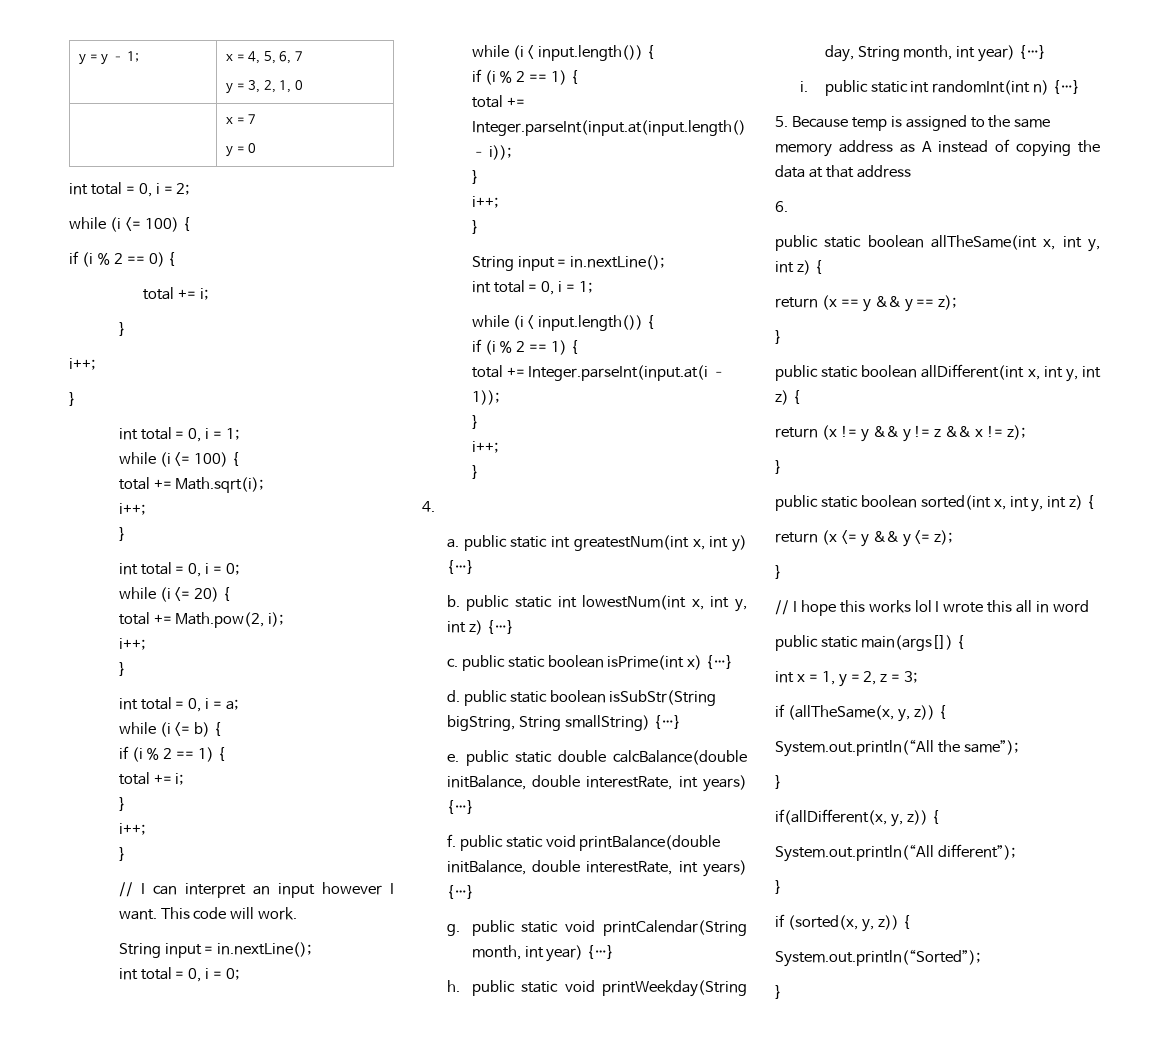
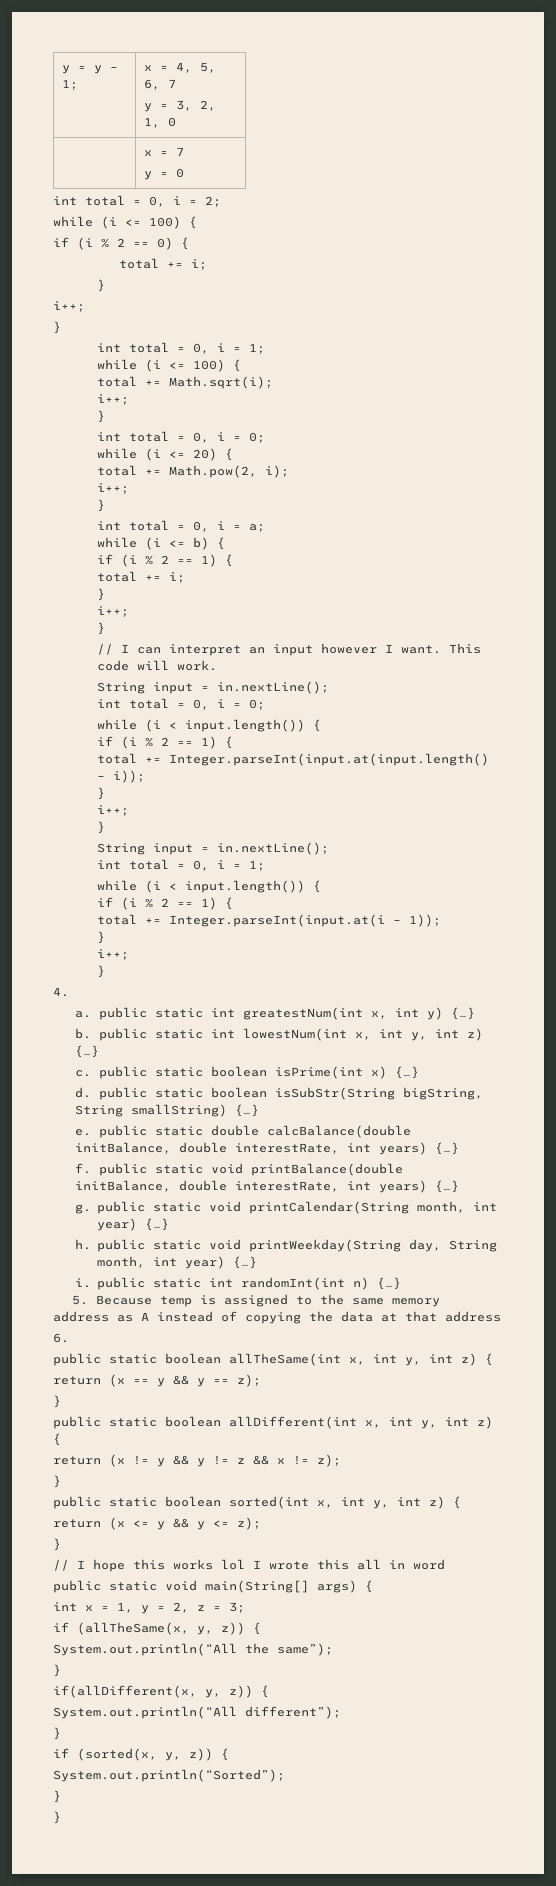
- public static main(args[]) {
+ public static void main(String[] args) {
  System.out.println(“Sorted”);
+ }

